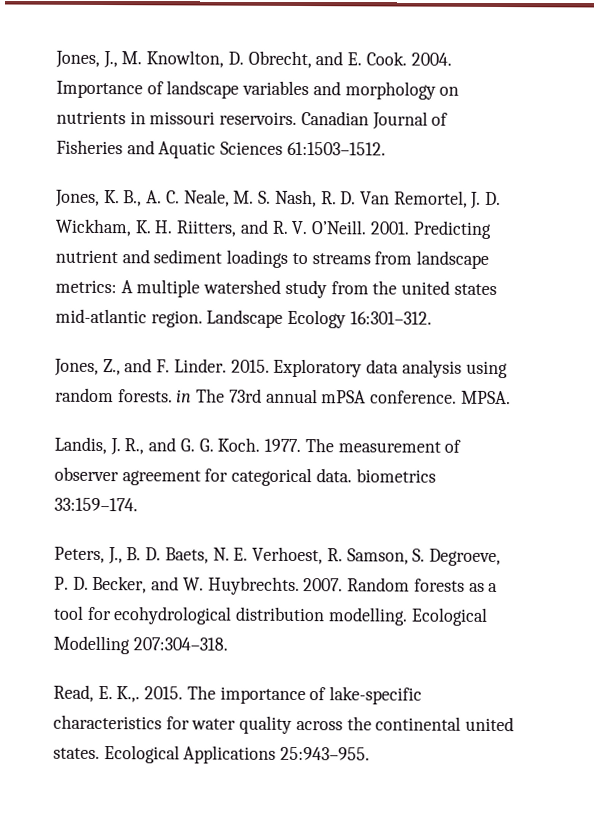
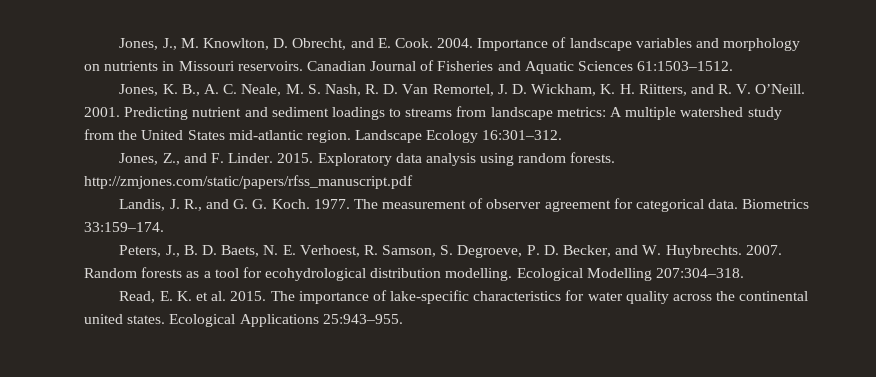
- Importance of landscape variables and morphology on nutrients in missouri reservoirs.
+ Importance of landscape variables and morphology on nutrients in Missouri reservoirs.
- Predicting nutrient and sediment loadings to streams from landscape metrics: A multiple watershed study from the united states mid-atlantic region.
+ Predicting nutrient and sediment loadings to streams from landscape metrics: A multiple watershed study from the United States mid-atlantic region.
- Exploratory data analysis using random forests. in The 73rd annual mPSA conference. MPSA.
+ Exploratory data analysis using random forests. http://zmjones.com/static/papers/rfss_manuscript.pdf
- The measurement of observer agreement for categorical data. biometrics 33:159–174.
+ The measurement of observer agreement for categorical data. Biometrics 33:159–174.
- Read, E. K.,. 2015.
+ Read, E. K. et al. 2015.

